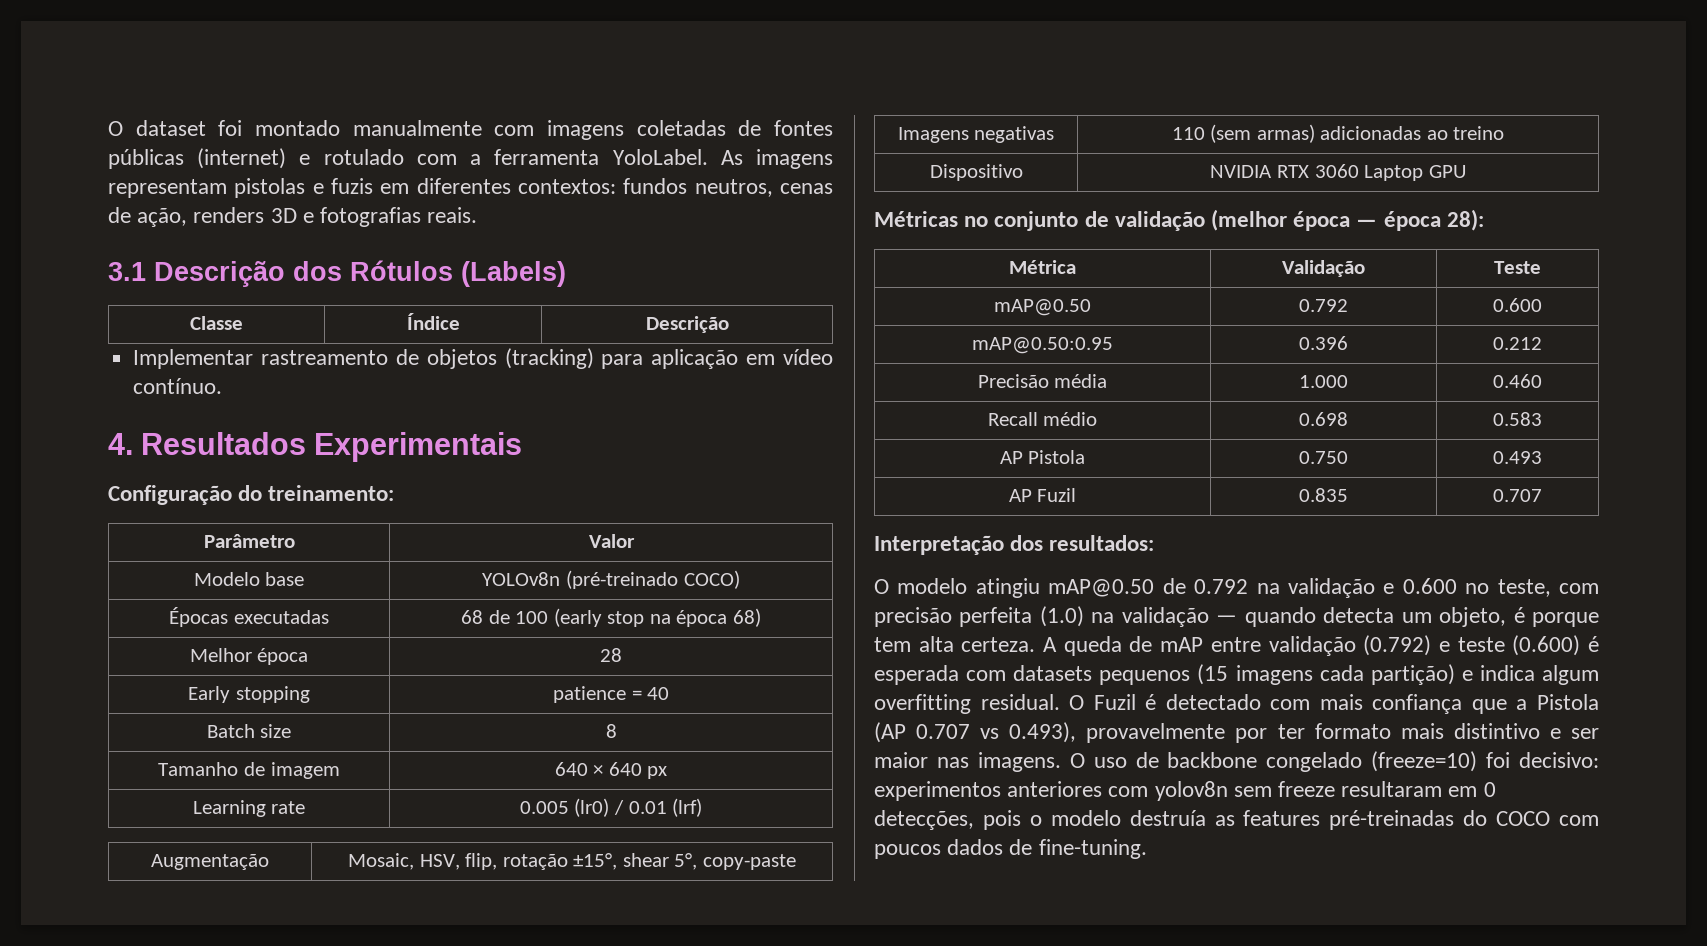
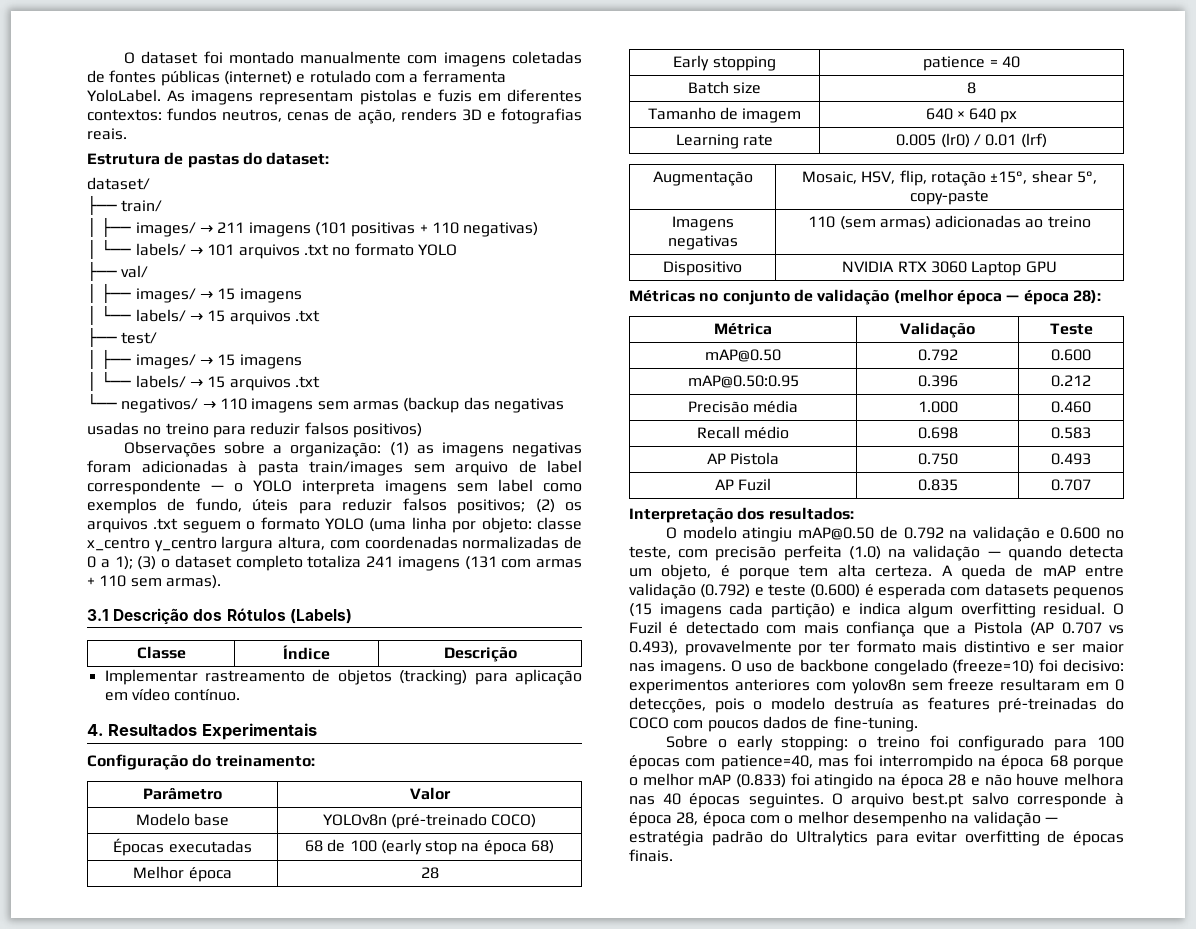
+ Estrutura de pastas do dataset:
+ dataset/
+ ├── train/
+ │ ├── images/ → 211 imagens (101 positivas + 110 negativas)
+ │ └── labels/ → 101 arquivos .txt no formato YOLO
+ ├── val/
+ │ ├── images/ → 15 imagens
+ │ └── labels/ → 15 arquivos .txt
+ ├── test/
+ │ ├── images/ → 15 imagens
+ │ └── labels/ → 15 arquivos .txt
+ └── negativos/ → 110 imagens sem armas (backup das negativas
+ usadas no treino para reduzir falsos positivos)
+ Observações sobre a organização: (1) as imagens negativas foram adicionadas à pasta train/images sem arquivo de label correspondente — o YOLO interpreta imagens sem label como exemplos de fundo, úteis para reduzir falsos positivos; (2) os arquivos .txt seguem o formato YOLO (uma linha por objeto: classe x_centro y_centro largura altura, com coordenadas normalizadas de 0 a 1); (3) o dataset completo totaliza 241 imagens (131 com armas + 110 sem armas).
+ Sobre o early stopping: o treino foi configurado para 100 épocas com patience=40, mas foi interrompido na época 68 porque o melhor mAP (0.833) foi atingido na época 28 e não houve melhora nas 40 épocas seguintes. O arquivo best.pt salvo corresponde à época 28, época com o melhor desempenho na validação — estratégia padrão do Ultralytics para evitar overfitting de épocas finais.

